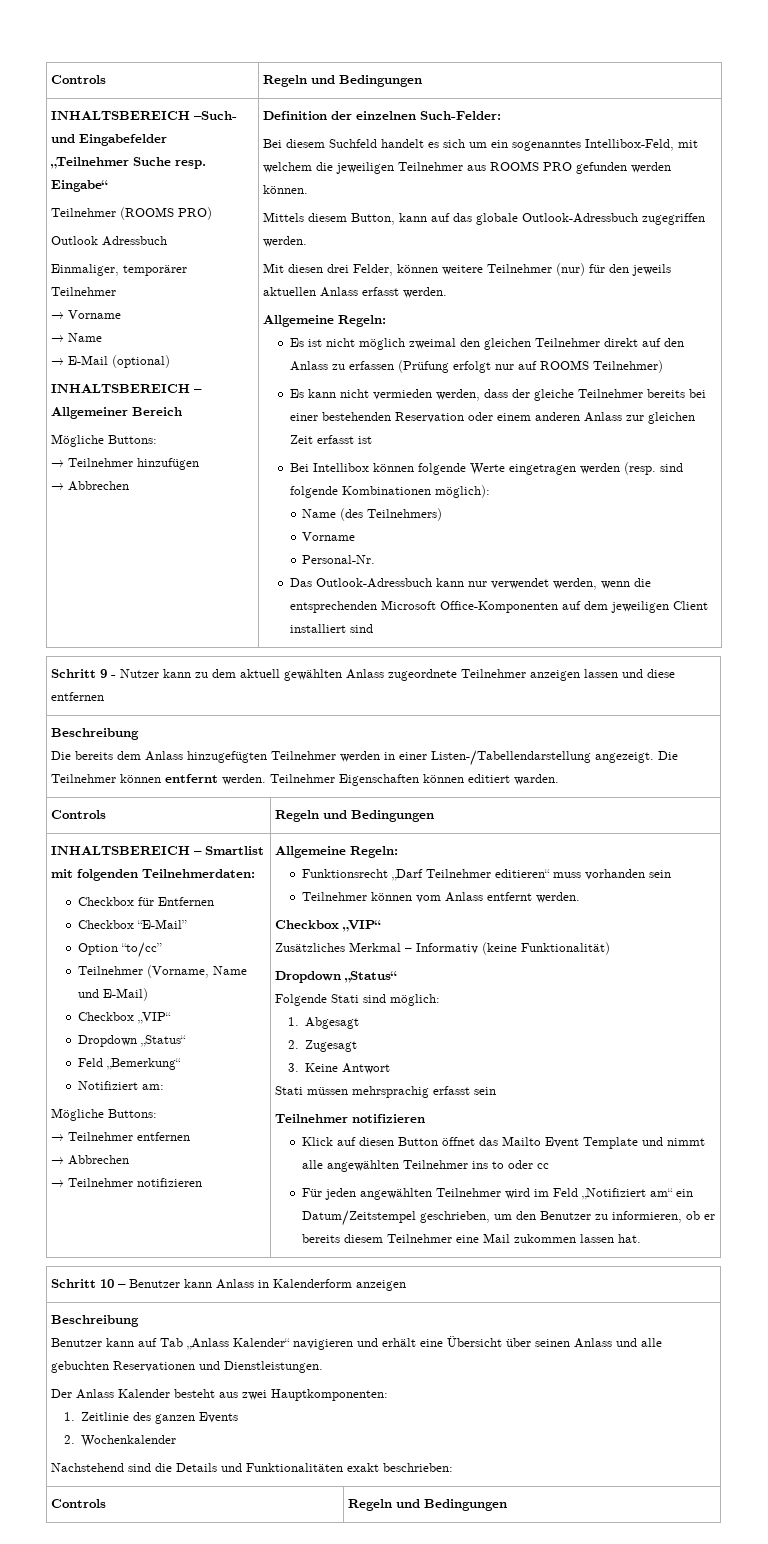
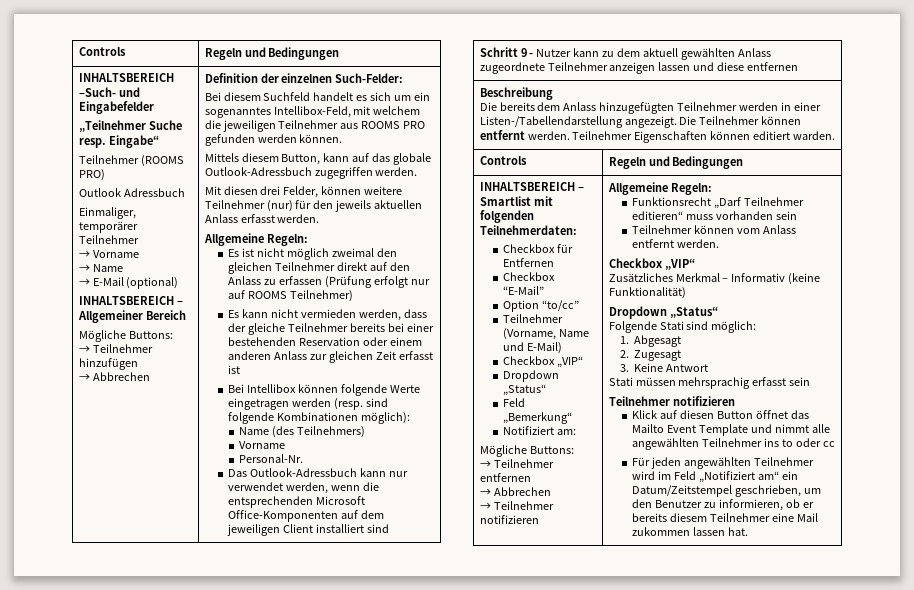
- Schritt 10 – Benutzer kann Anlass in Kalenderform anzeigen
- Beschreibung
- Benutzer kann auf Tab „Anlass Kalender“ navigieren und erhält eine Übersicht über seinen Anlass und alle gebuchten Reservationen und Dienstleistungen.
- Der Anlass Kalender besteht aus zwei Hauptkomponenten:
- 1. Zeitlinie des ganzen Events
- 2. Wochenkalender
- Nachstehend sind die Details und Funktionalitäten exakt beschrieben:
- Controls | Regeln und Bedingungen

